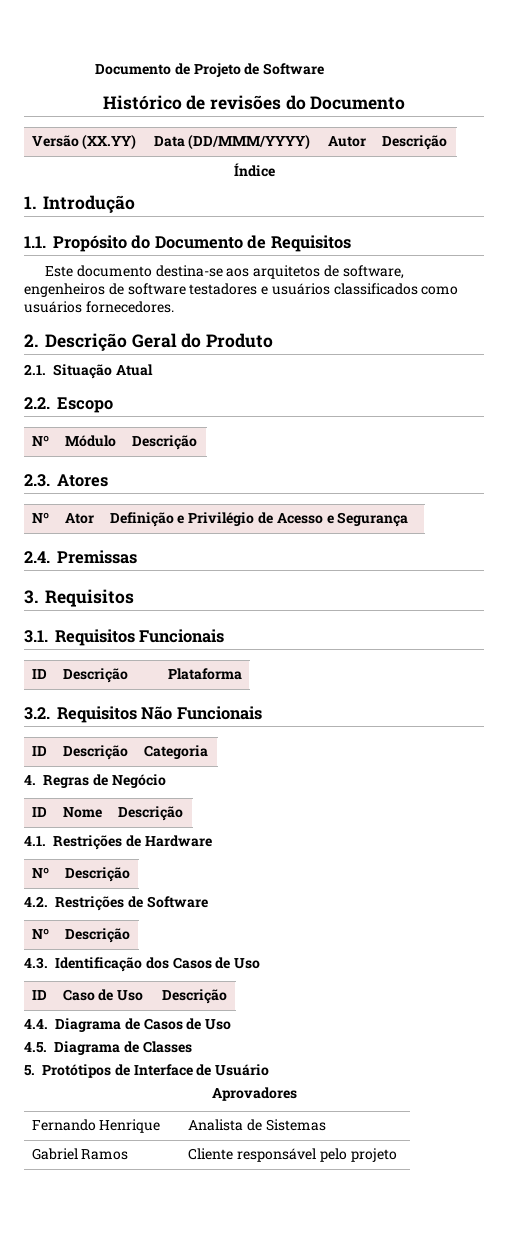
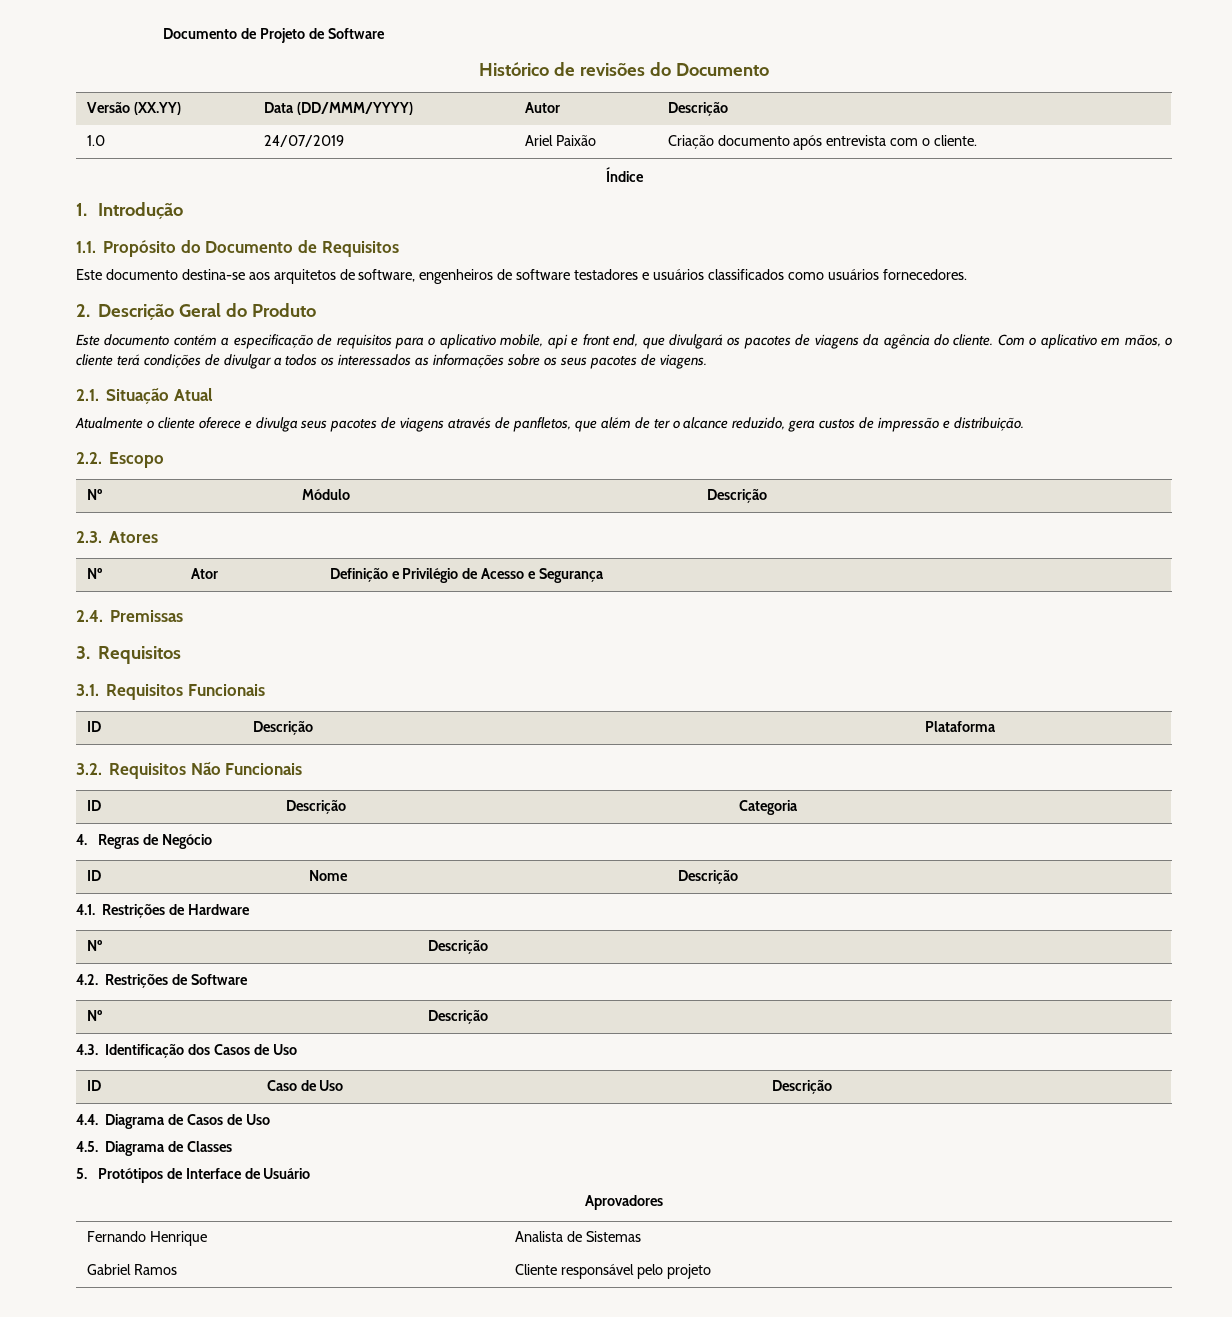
+ 1.0 | 24/07/2019 | Ariel Paixão | Criação documento após entrevista com o cliente.
+ Este documento contém a especificação de requisitos para o aplicativo mobile, api e front end, que divulgará os pacotes de viagens da agência do cliente. Com o aplicativo em mãos, o cliente terá condições de divulgar a todos os interessados as informações sobre os seus pacotes de viagens.
  2.1. Situação Atual
+ Atualmente o cliente oferece e divulga seus pacotes de viagens através de panfletos, que além de ter o alcance reduzido, gera custos de impressão e distribuição.

